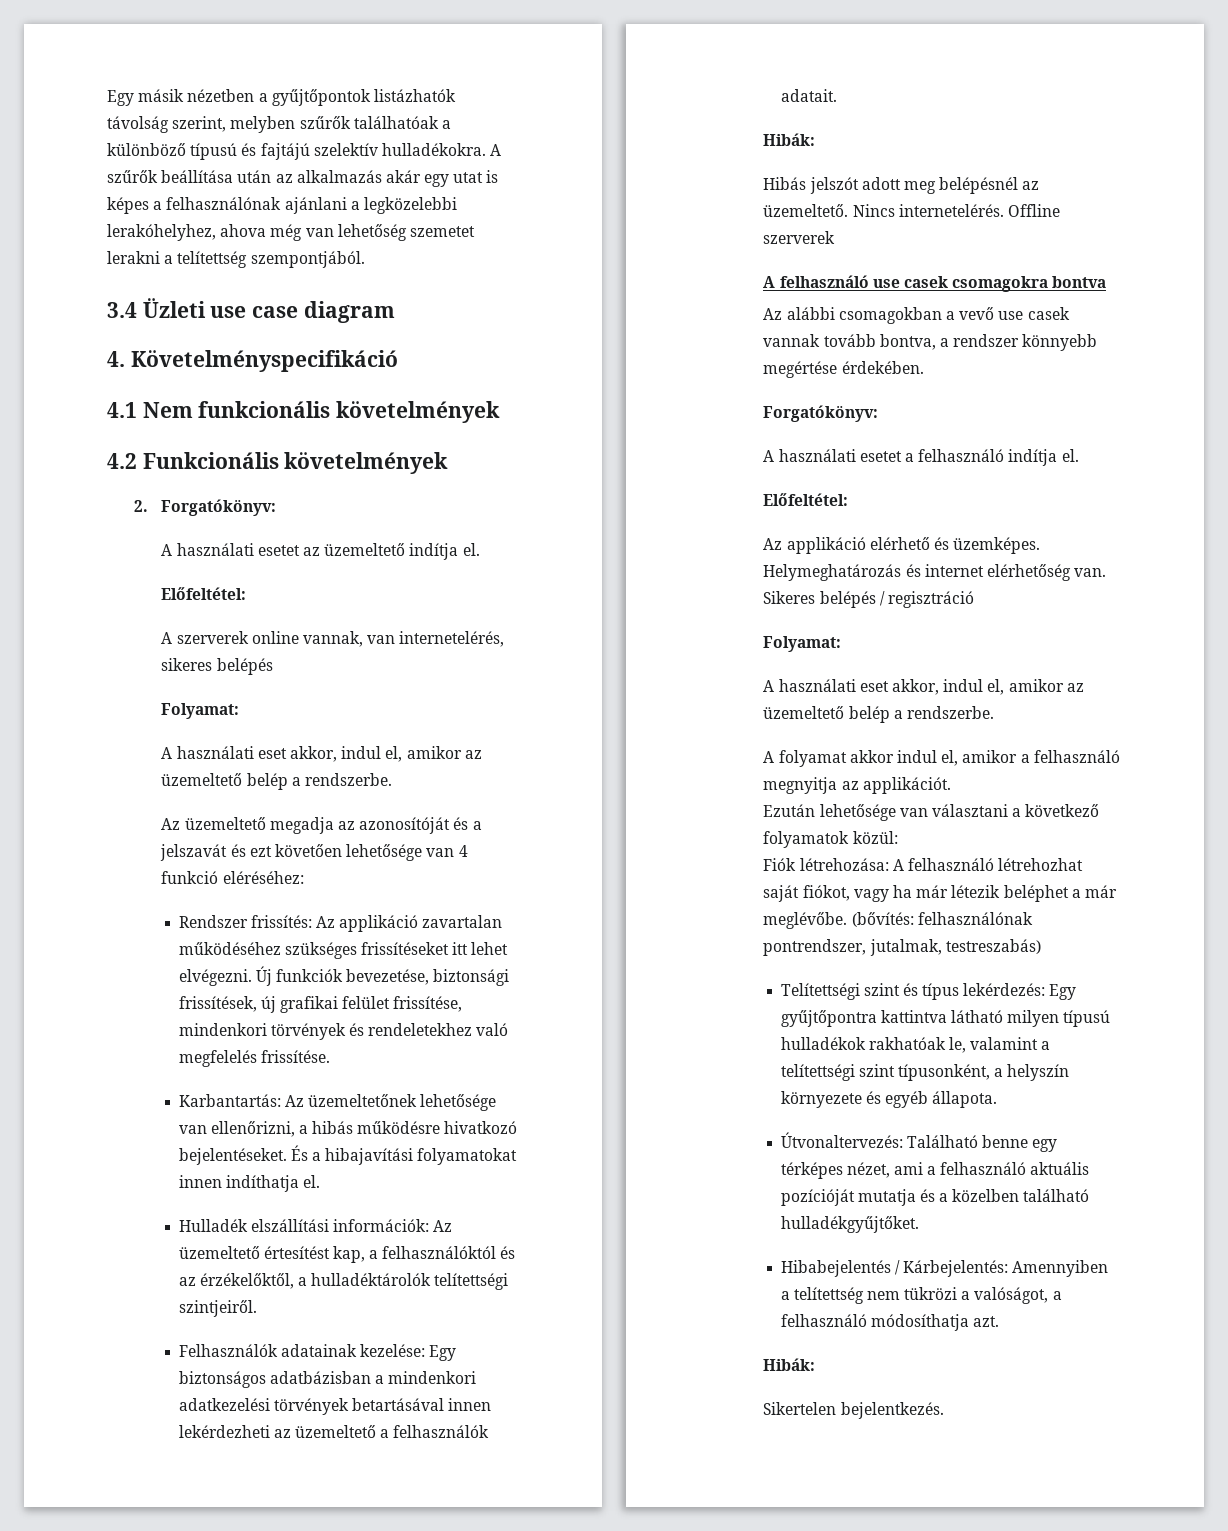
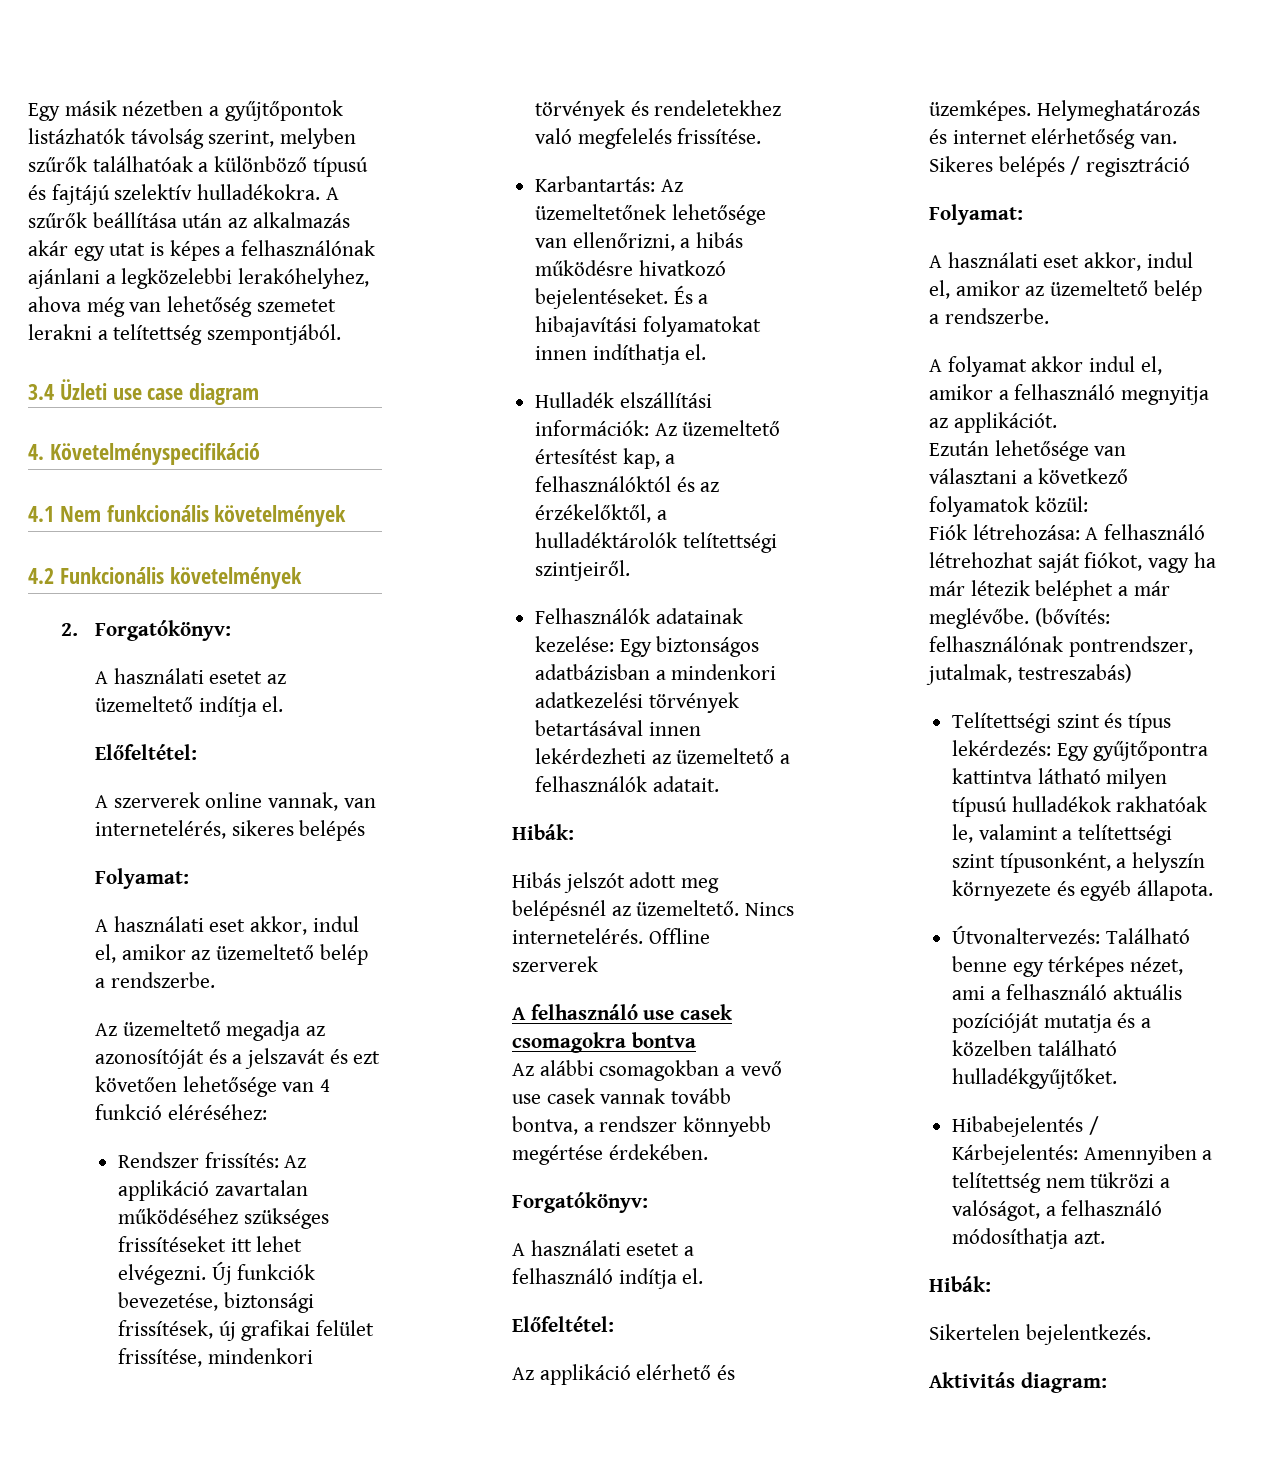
+ Aktivitás diagram:

